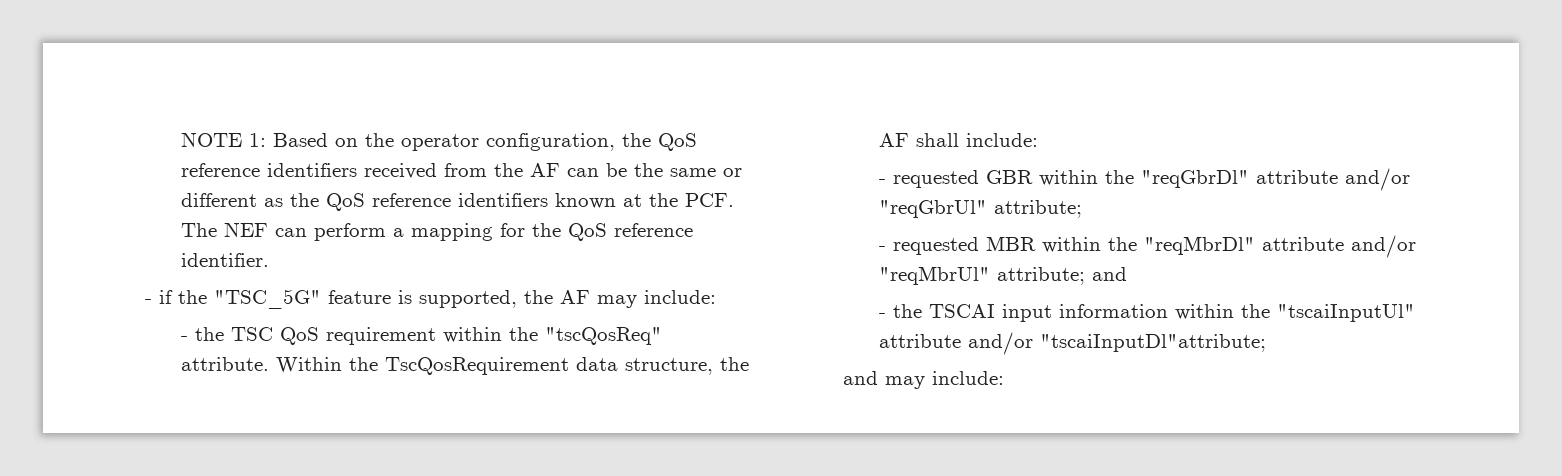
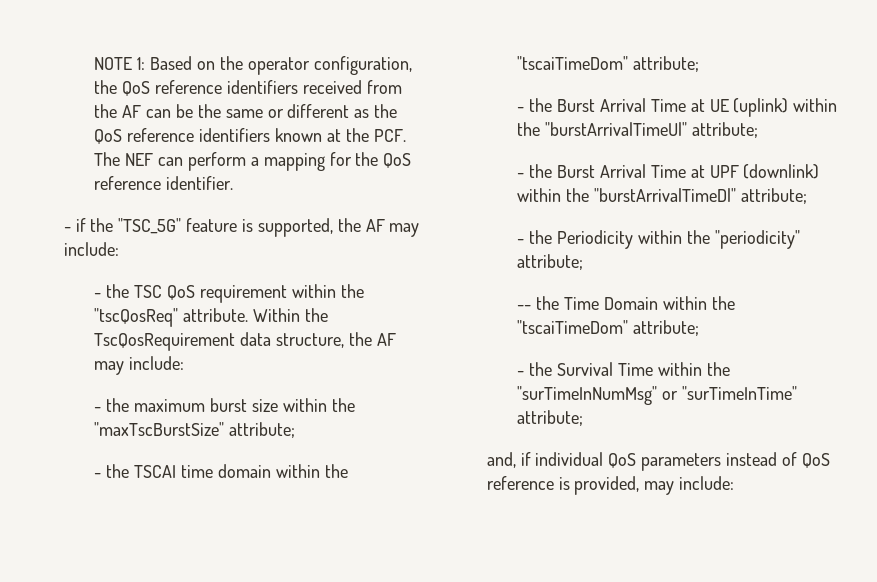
- Within the TscQosRequirement data structure, the AF shall include:
- - requested GBR within the "reqGbrDl" attribute and/or "reqGbrUl" attribute;
- - requested MBR within the "reqMbrDl" attribute and/or "reqMbrUl" attribute; and
- - the TSCAI input information within the "tscaiInputUl" attribute and/or "tscaiInputDl"attribute;
- and may include:
+ Within the TscQosRequirement data structure, the AF may include:
+ - the maximum burst size within the "maxTscBurstSize" attribute;
+ - the TSCAI time domain within the "tscaiTimeDom" attribute;
+ - the Burst Arrival Time at UE (uplink) within the "burstArrivalTimeUl" attribute;
+ - the Burst Arrival Time at UPF (downlink) within the "burstArrivalTimeDl" attribute;
+ - the Periodicity within the "periodicity" attribute;
+ -- the Time Domain within the "tscaiTimeDom" attribute;
+ - the Survival Time within the "surTimeInNumMsg" or "surTimeInTime" attribute;
+ and, if individual QoS parameters instead of QoS reference is provided, may include:

